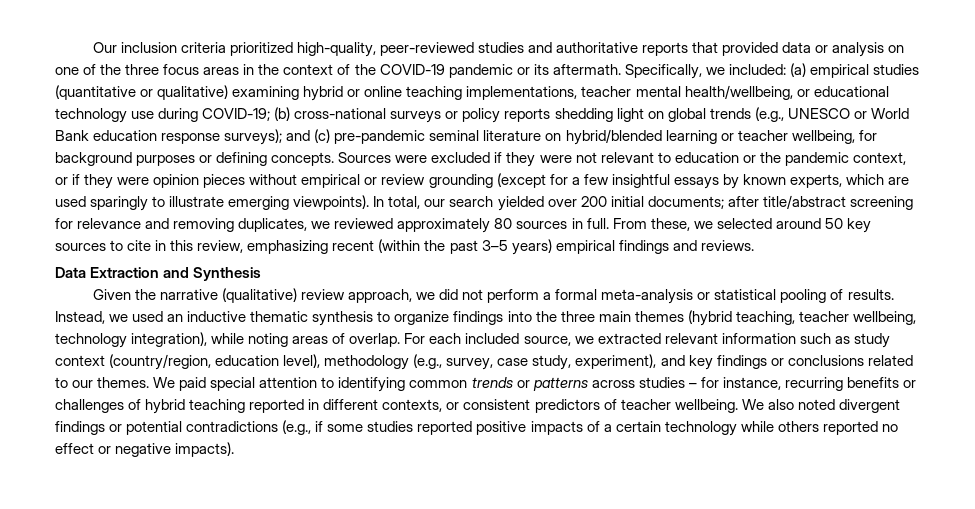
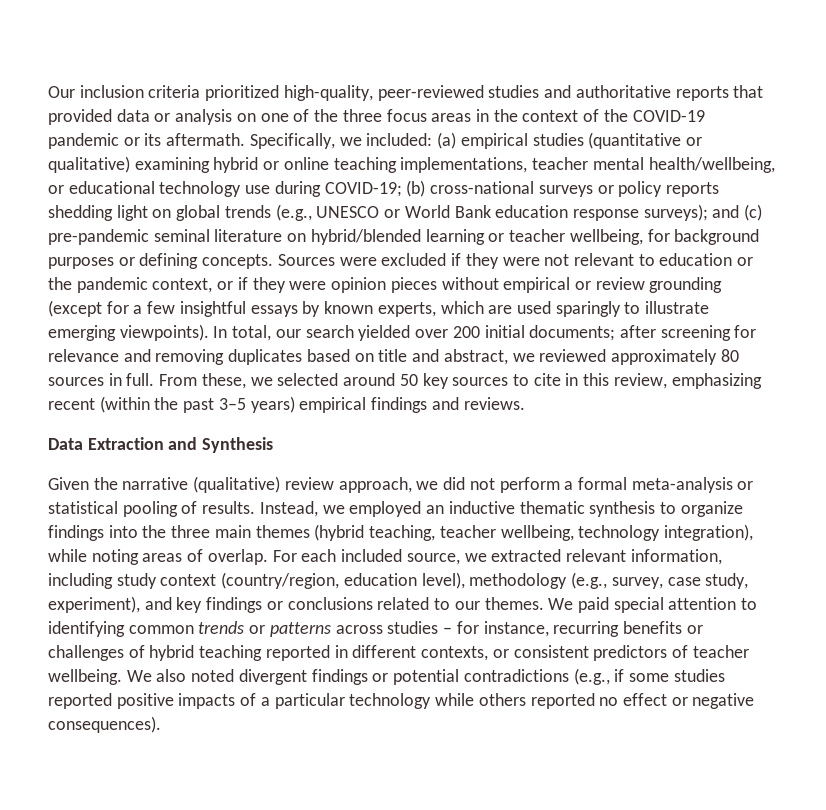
- In total, our search yielded over 200 initial documents; after title/abstract screening for relevance and removing duplicates, we reviewed approximately 80 sources in full.
+ In total, our search yielded over 200 initial documents; after screening for relevance and removing duplicates based on title and abstract, we reviewed approximately 80 sources in full.
- Instead, we used an inductive thematic synthesis to organize findings into the three main themes (hybrid teaching, teacher wellbeing, technology integration), while noting areas of overlap.
+ Instead, we employed an inductive thematic synthesis to organize findings into the three main themes (hybrid teaching, teacher wellbeing, technology integration), while noting areas of overlap.
- For each included source, we extracted relevant information such as study context (country/region, education level), methodology (e.g., survey, case study, experiment), and key findings or conclusions related to our themes.
+ For each included source, we extracted relevant information, including study context (country/region, education level), methodology (e.g., survey, case study, experiment), and key findings or conclusions related to our themes.
- We also noted divergent findings or potential contradictions (e.g., if some studies reported positive impacts of a certain technology while others reported no effect or negative impacts).
+ We also noted divergent findings or potential contradictions (e.g., if some studies reported positive impacts of a particular technology while others reported no effect or negative consequences).

